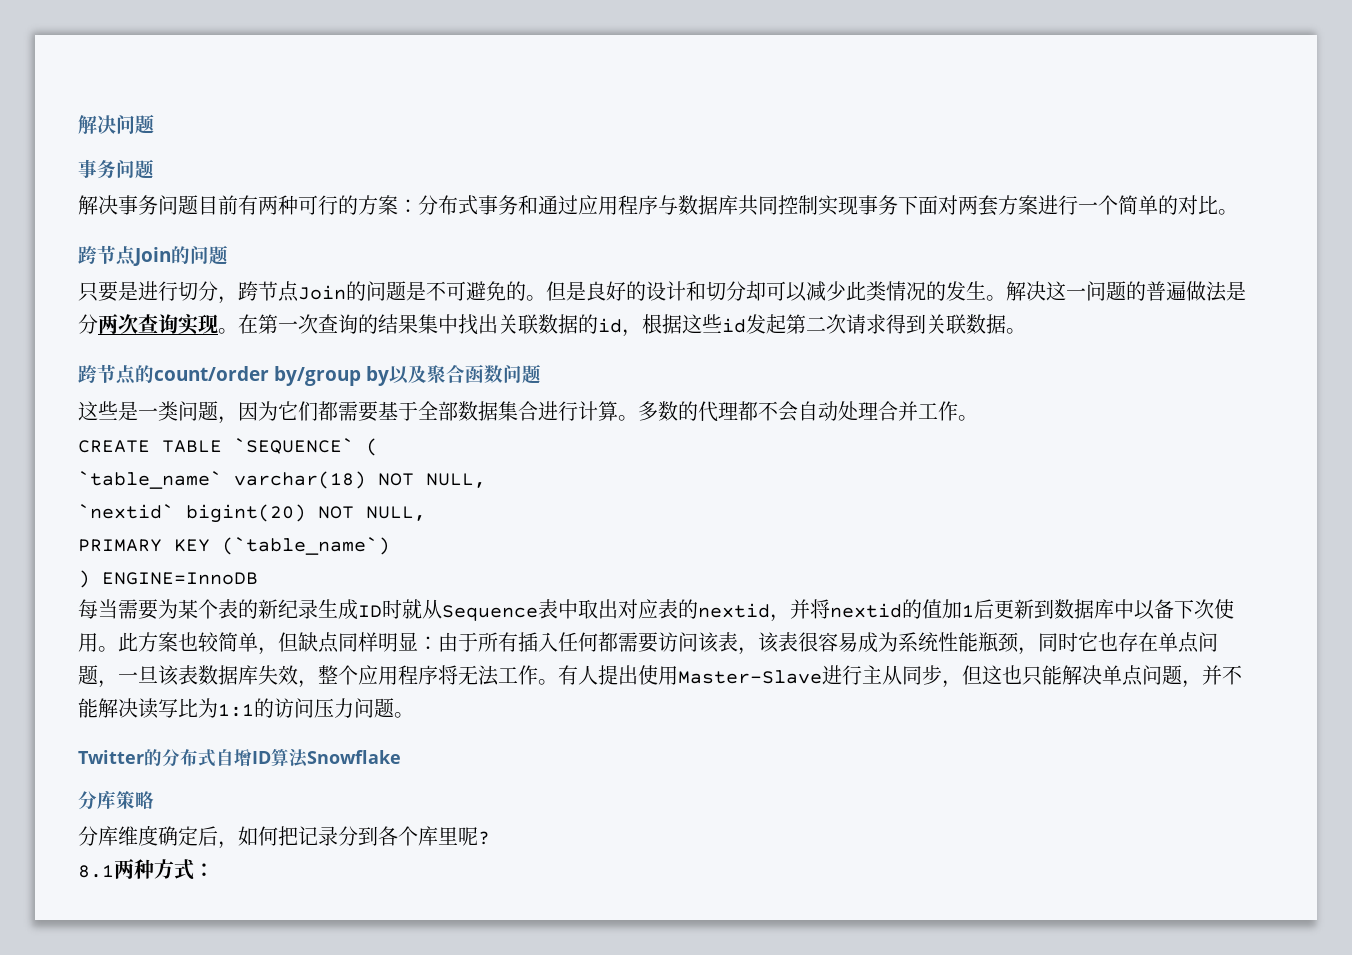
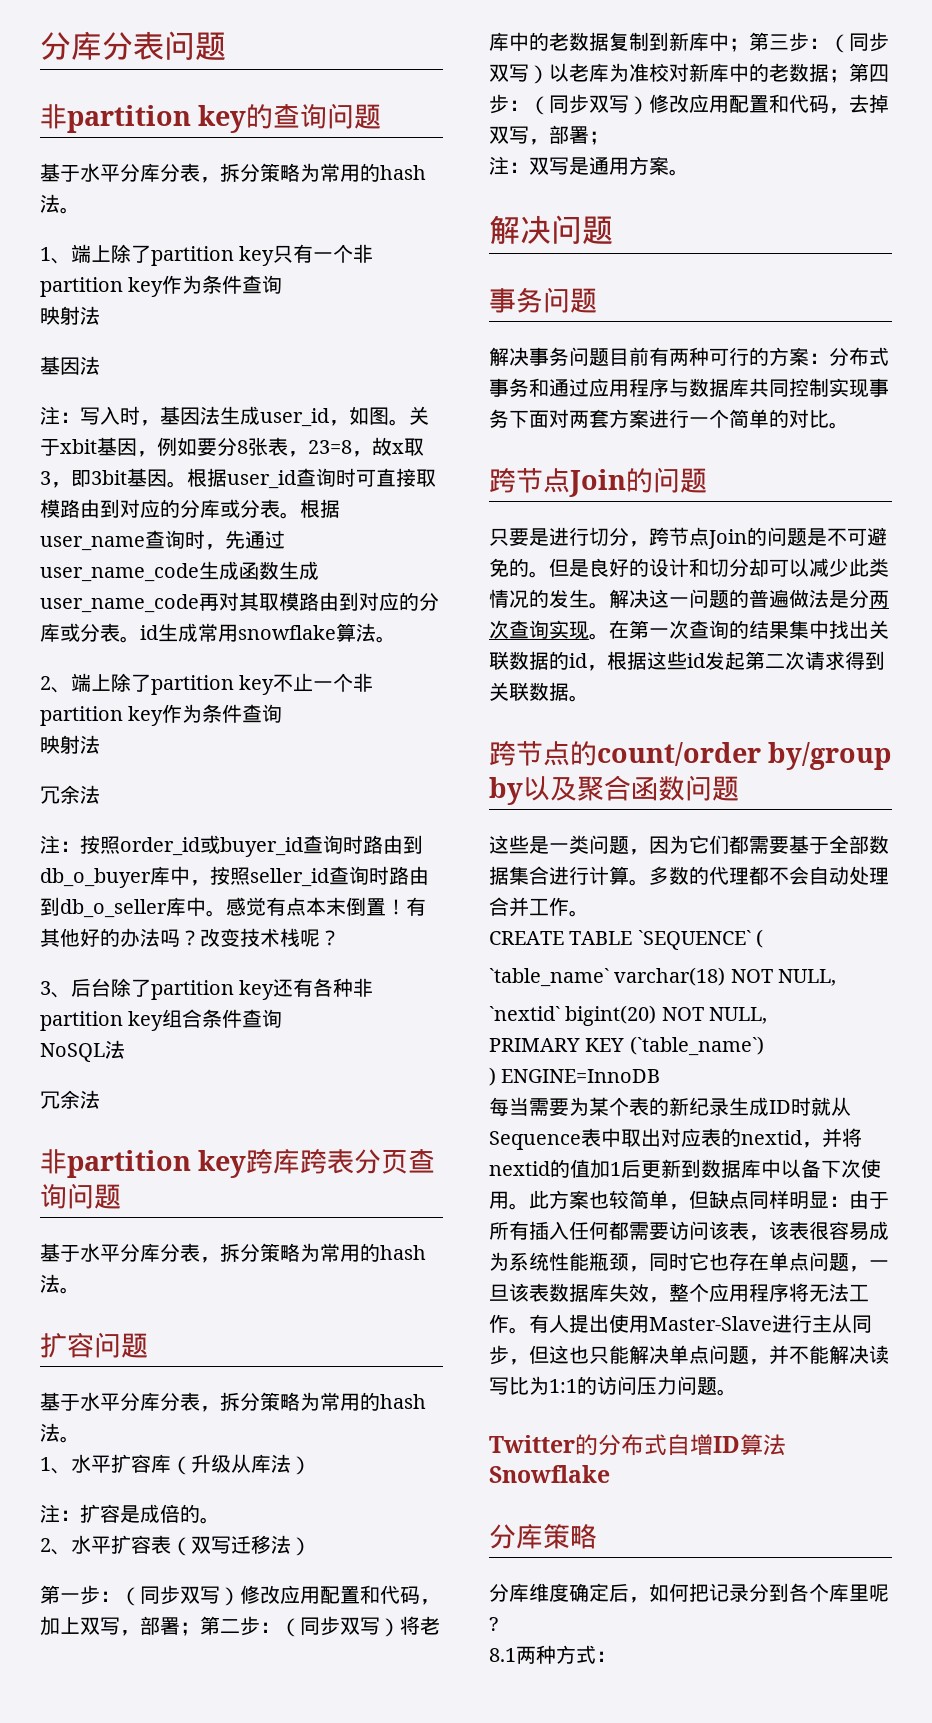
+ 分库分表问题
+ 非partition key的查询问题
+ 基于水平分库分表，拆分策略为常用的hash法。
+ 1、端上除了partition key只有一个非partition key作为条件查询
+ 映射法
+ 基因法
+ 注：写入时，基因法生成user_id，如图。关于xbit基因，例如要分8张表，23=8，故x取3，即3bit基因。根据user_id查询时可直接取模路由到对应的分库或分表。根据user_name查询时，先通过user_name_code生成函数生成user_name_code再对其取模路由到对应的分库或分表。id生成常用snowflake算法。
+ 2、端上除了partition key不止一个非partition key作为条件查询
+ 映射法
+ 冗余法
+ 注：按照order_id或buyer_id查询时路由到db_o_buyer库中，按照seller_id查询时路由到db_o_seller库中。感觉有点本末倒置！有其他好的办法吗？改变技术栈呢？
+ 3、后台除了partition key还有各种非partition key组合条件查询
+ NoSQL法
+ 冗余法
+ 非partition key跨库跨表分页查询问题
+ 基于水平分库分表，拆分策略为常用的hash法。
+ 扩容问题
+ 基于水平分库分表，拆分策略为常用的hash法。
+ 1、水平扩容库（升级从库法）
+ 注：扩容是成倍的。
+ 2、水平扩容表（双写迁移法）
+ 第一步：（同步双写）修改应用配置和代码，加上双写，部署；第二步：（同步双写）将老库中的老数据复制到新库中；第三步：（同步双写）以老库为准校对新库中的老数据；第四步：（同步双写）修改应用配置和代码，去掉双写，部署；
+ 注：双写是通用方案。

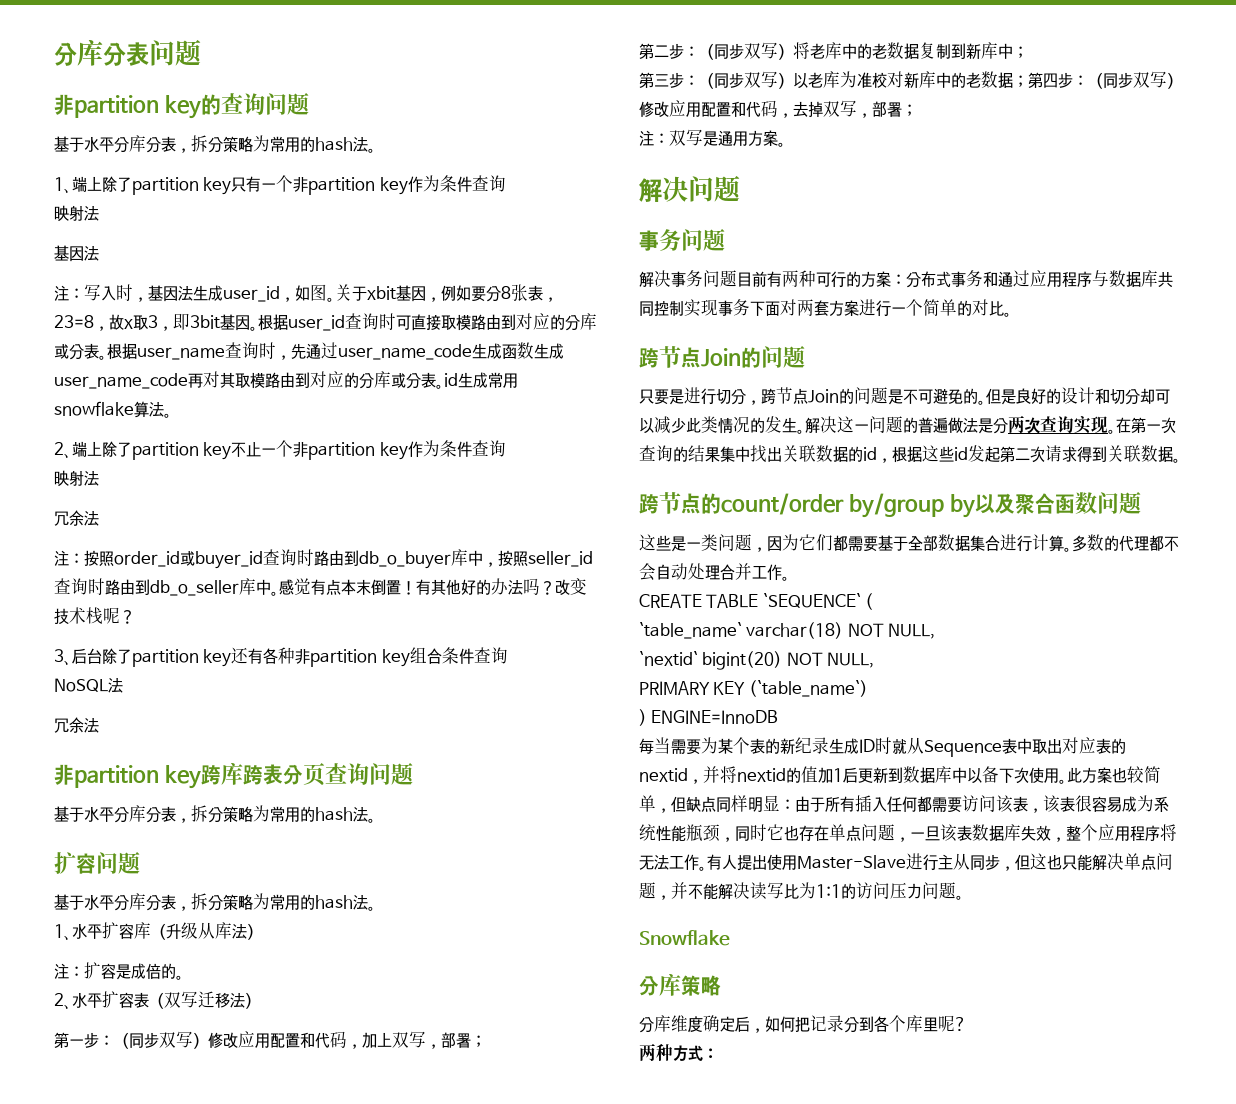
- 第一步：（同步双写）修改应用配置和代码，加上双写，部署；第二步：（同步双写）将老库中的老数据复制到新库中；第三步：（同步双写）以老库为准校对新库中的老数据；第四步：（同步双写）修改应用配置和代码，去掉双写，部署；
+ 第一步：（同步双写）修改应用配置和代码，加上双写，部署；
+ 第二步：（同步双写）将老库中的老数据复制到新库中；
+ 第三步：（同步双写）以老库为准校对新库中的老数据；第四步：（同步双写）修改应用配置和代码，去掉双写，部署；
- Twitter的分布式自增ID算法Snowflake
+ Snowflake
- 8.1两种方式：
+ 两种方式：

